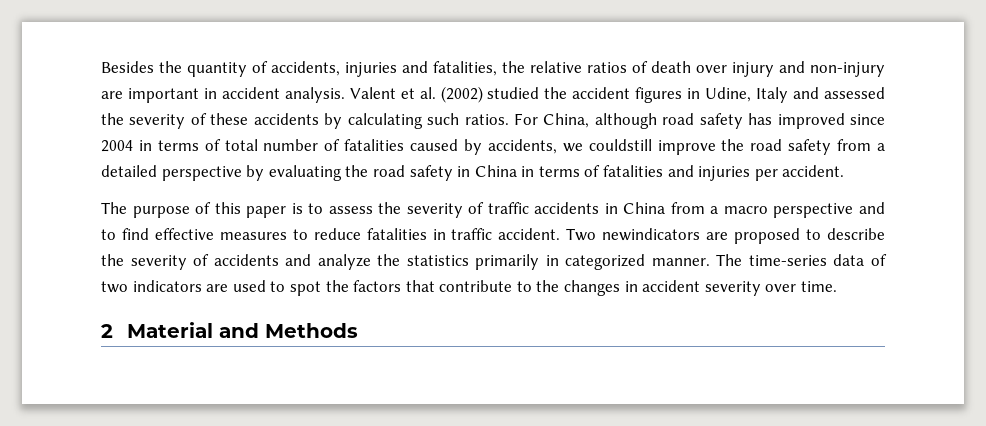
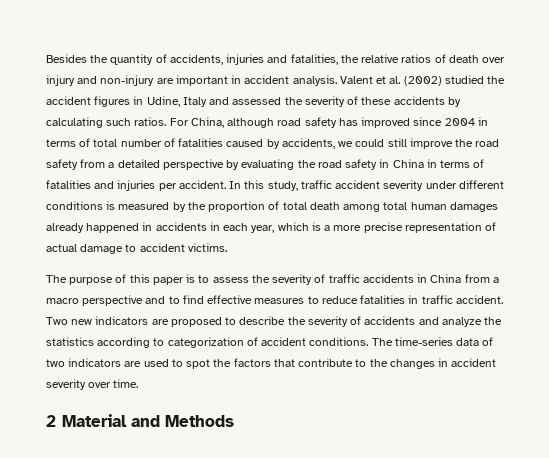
- For China, although road safety has improved since 2004 in terms of total number of fatalities caused by accidents, we couldstill improve the road safety from a detailed perspective by evaluating the road safety in China in terms of fatalities and injuries per accident.
+ For China, although road safety has improved since 2004 in terms of total number of fatalities caused by accidents, we could still improve the road safety from a detailed perspective by evaluating the road safety in China in terms of fatalities and injuries per accident. In this study, traffic accident severity under different conditions is measured by the proportion of total death among total human damages already happened in accidents in each year, which is a more precise representation of actual damage to accident victims.
- Two newindicators are proposed to describe the severity of accidents and analyze the statistics primarily in categorized manner.
+ Two new indicators are proposed to describe the severity of accidents and analyze the statistics according to categorization of accident conditions.

